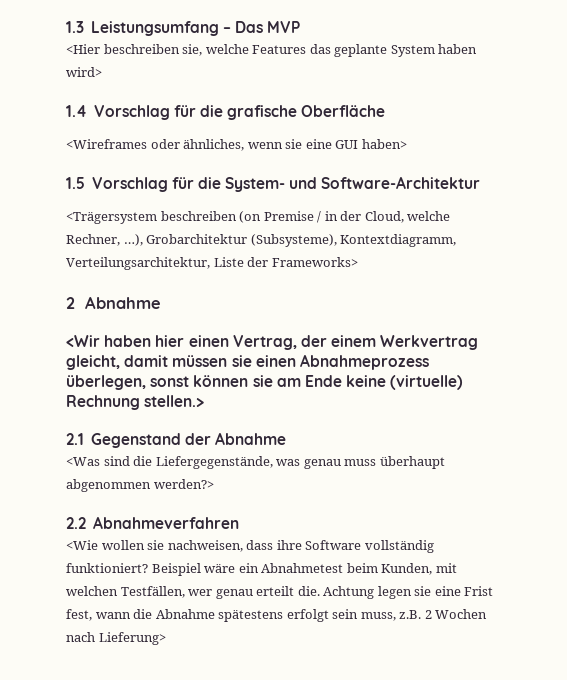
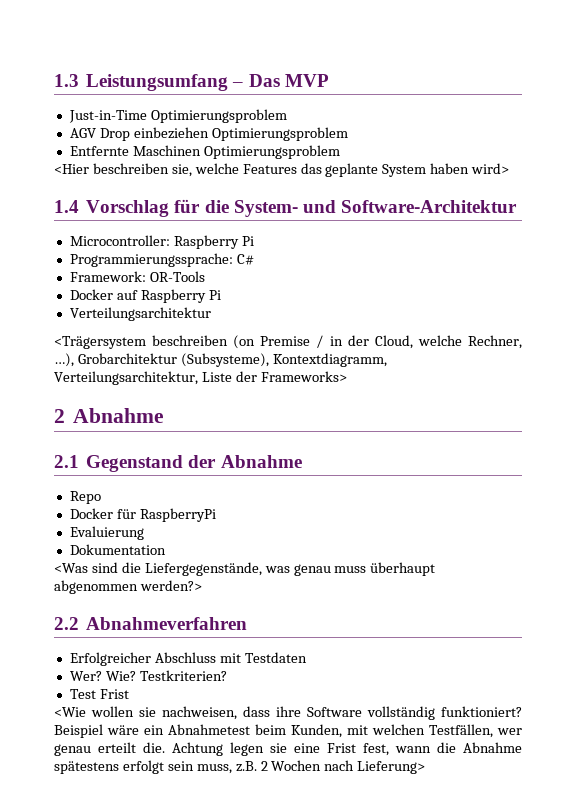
+ Just-in-Time Optimierungsproblem
+ AGV Drop einbeziehen Optimierungsproblem
+ Entfernte Maschinen Optimierungsproblem
- 1.4 Vorschlag für die grafische Oberfläche
- <Wireframes oder ähnliches, wenn sie eine GUI haben>
- 1.5 Vorschlag für die System- und Software-Architektur
+ 1.4 Vorschlag für die System- und Software-Architektur
+ Microcontroller: Raspberry Pi
+ Programmierungssprache: C#
+ Framework: OR-Tools
+ Docker auf Raspberry Pi
+ Verteilungsarchitektur
- <Wir haben hier einen Vertrag, der einem Werkvertrag gleicht, damit müssen sie einen Abnahmeprozess überlegen, sonst können sie am Ende keine (virtuelle) Rechnung stellen.>
  2.1 Gegenstand der Abnahme
+ Repo
+ Docker für RaspberryPi
+ Evaluierung
+ Dokumentation
+ Erfolgreicher Abschluss mit Testdaten
+ Wer? Wie? Testkriterien?
+ Test Frist

